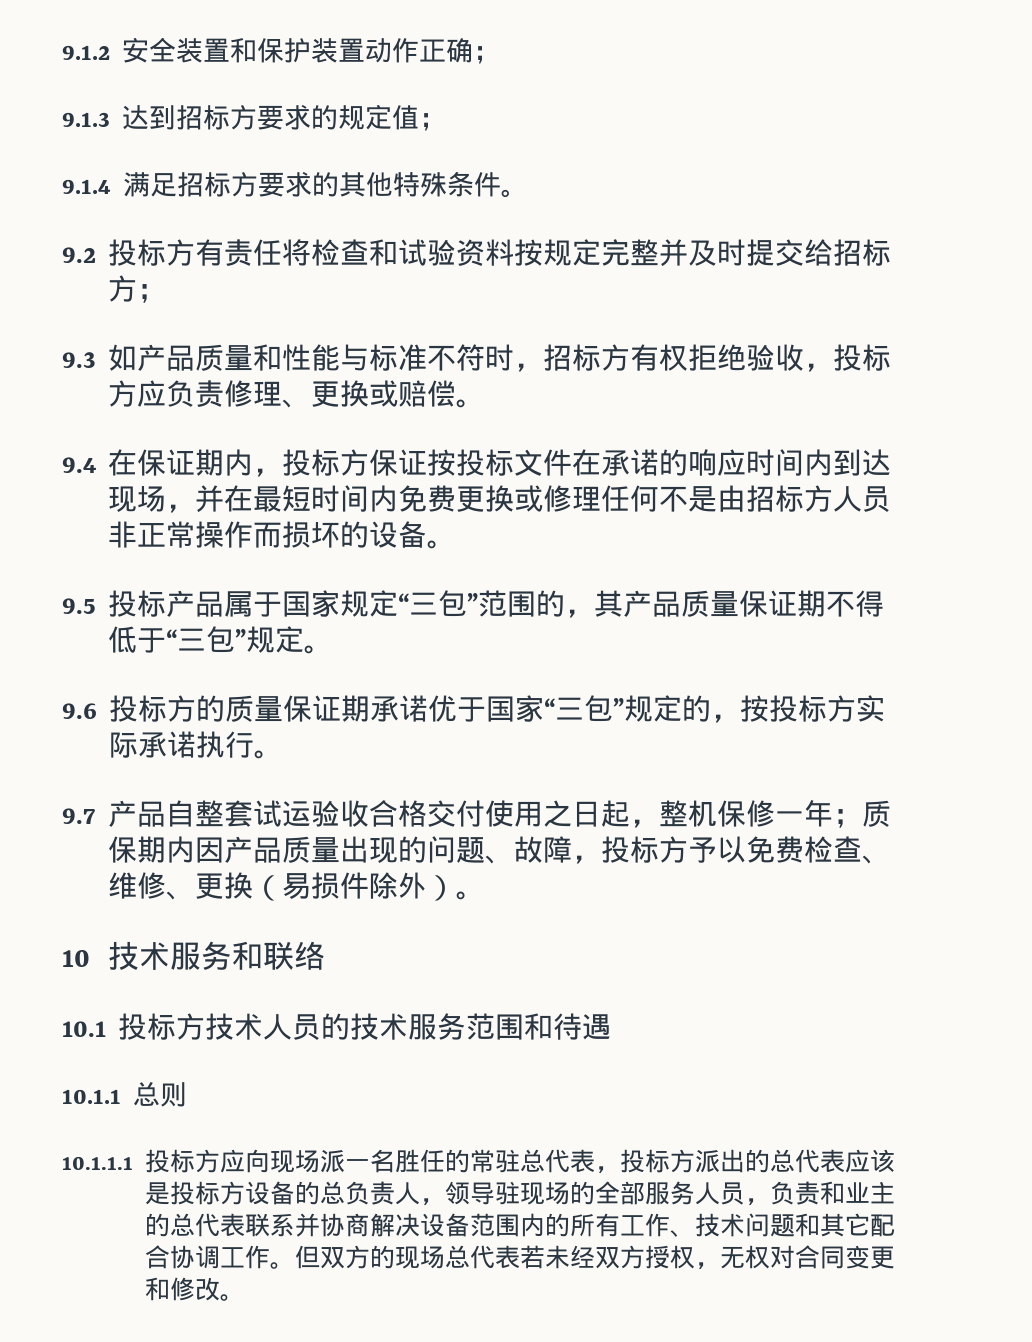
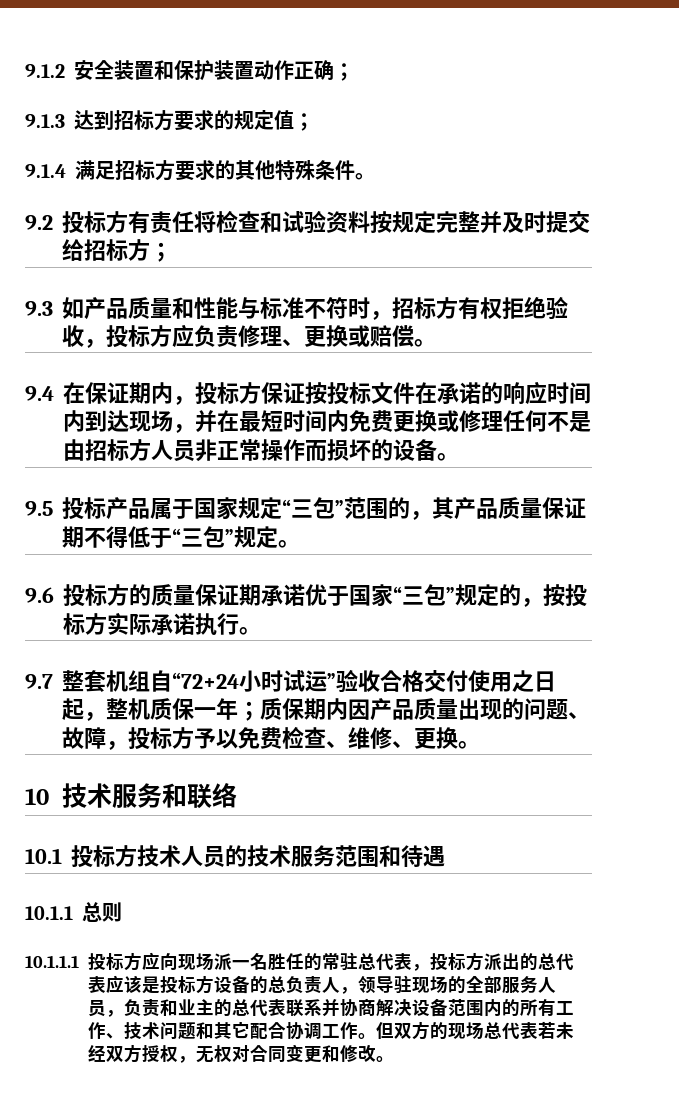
- 9.7产品自整套试运验收合格交付使用之日起，整机保修一年；质保期内因产品质量出现的问题、故障，投标方予以免费检查、维修、更换（易损件除外）。
+ 9.7整套机组自“72+24小时试运”验收合格交付使用之日起，整机质保一年；质保期内因产品质量出现的问题、故障，投标方予以免费检查、维修、更换。

